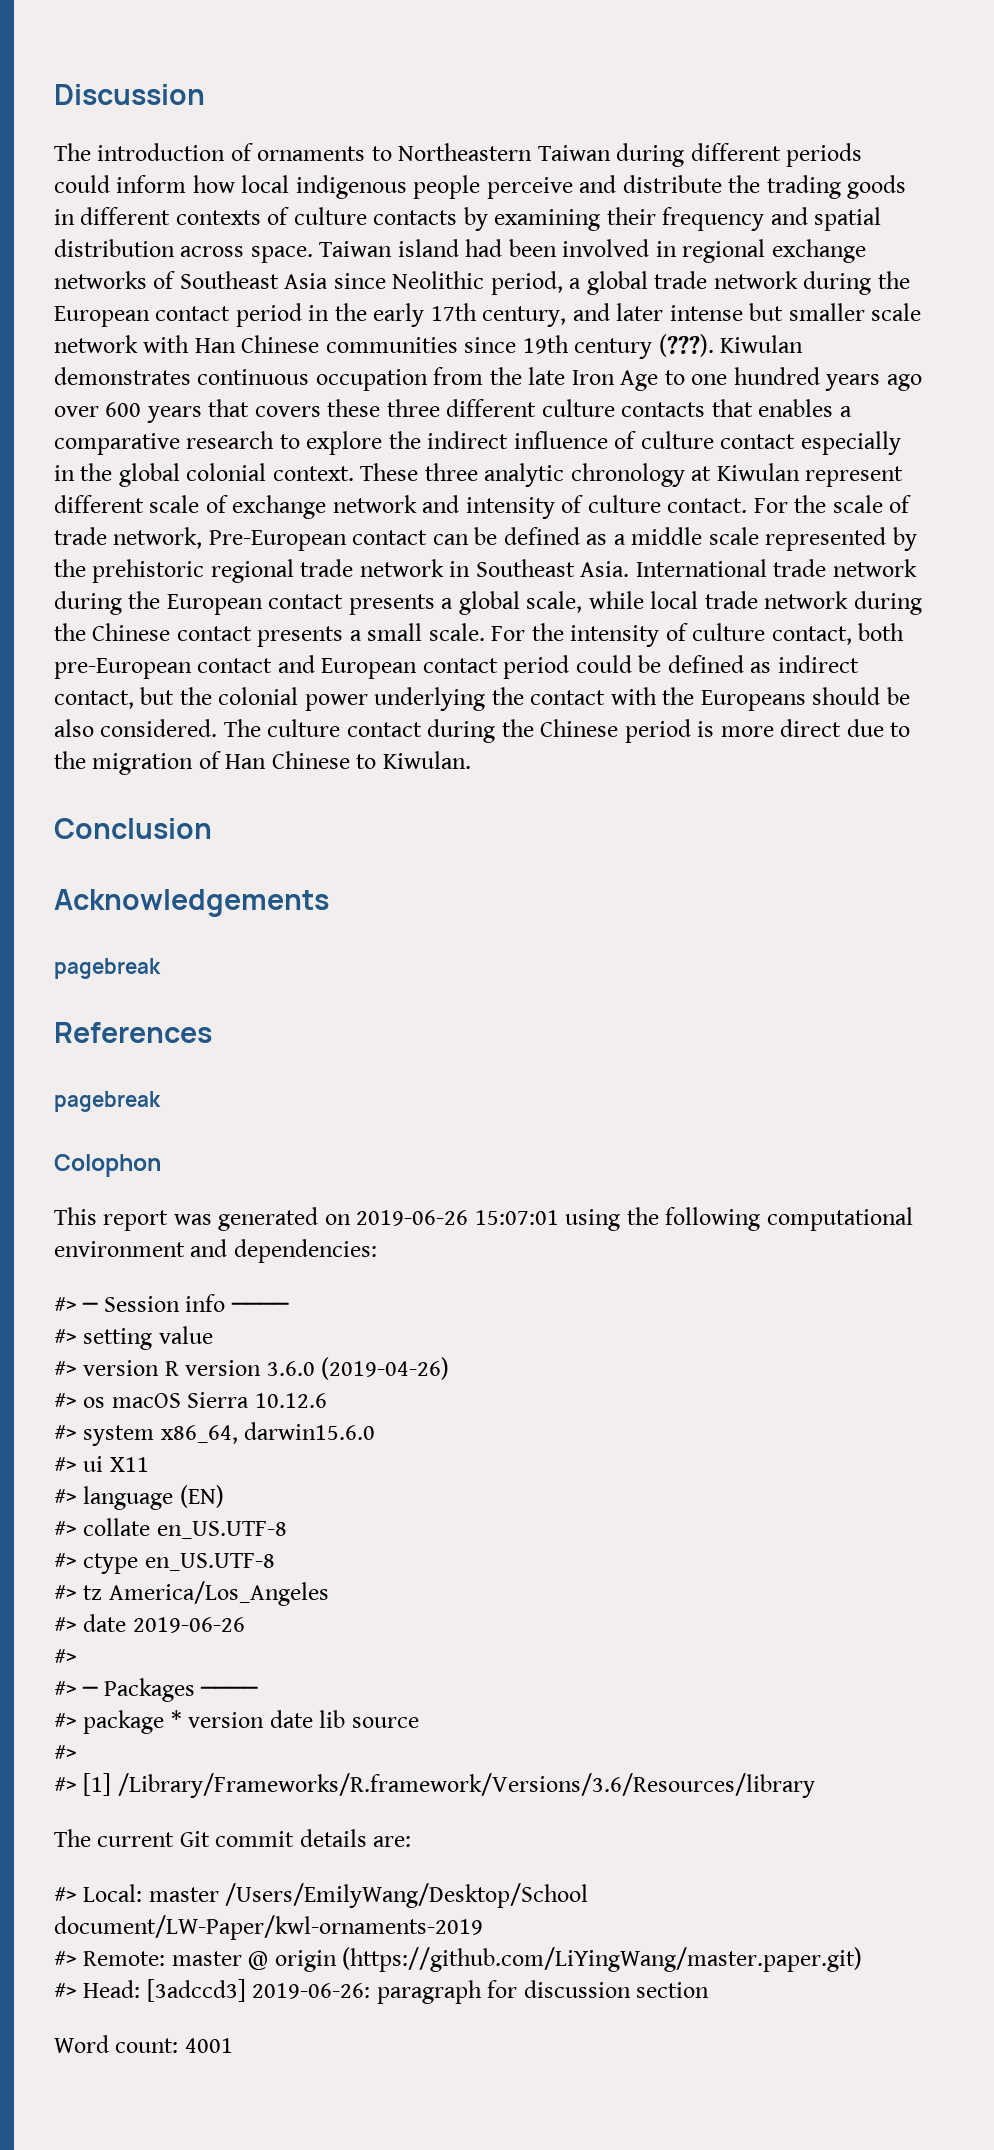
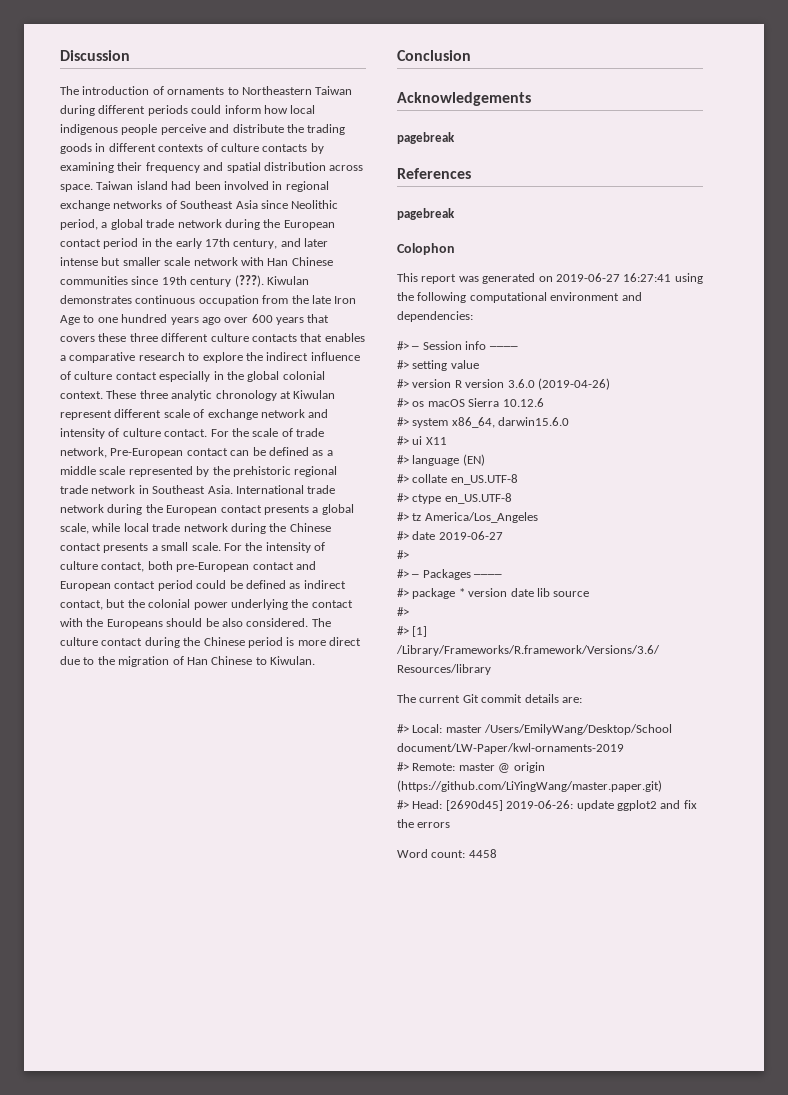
- This report was generated on 2019-06-26 15:07:01 using the following computational environment and dependencies:
+ This report was generated on 2019-06-27 16:27:41 using the following computational environment and dependencies:
- #> date 2019-06-26
+ #> date 2019-06-27
- #> Head: [3adccd3] 2019-06-26: paragraph for discussion section
+ #> Head: [2690d45] 2019-06-26: update ggplot2 and fix the errors
- Word count: 4001
+ Word count: 4458

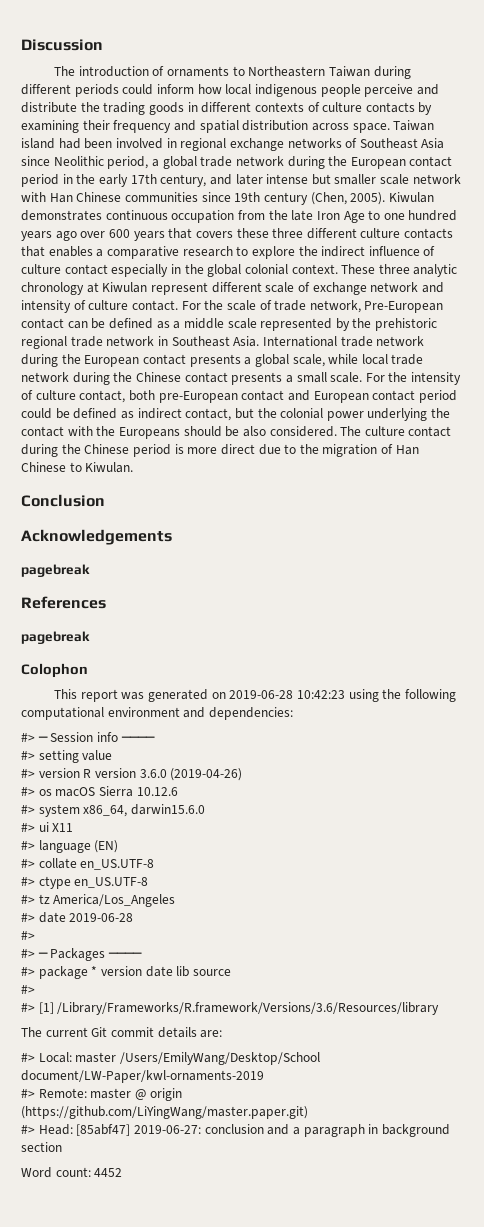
- Taiwan island had been involved in regional exchange networks of Southeast Asia since Neolithic period, a global trade network during the European contact period in the early 17th century, and later intense but smaller scale network with Han Chinese communities since 19th century (???).
+ Taiwan island had been involved in regional exchange networks of Southeast Asia since Neolithic period, a global trade network during the European contact period in the early 17th century, and later intense but smaller scale network with Han Chinese communities since 19th century (Chen, 2005).
- This report was generated on 2019-06-27 16:27:41 using the following computational environment and dependencies:
+ This report was generated on 2019-06-28 10:42:23 using the following computational environment and dependencies:
- #> date 2019-06-27
+ #> date 2019-06-28
- #> Head: [2690d45] 2019-06-26: update ggplot2 and fix the errors
+ #> Head: [85abf47] 2019-06-27: conclusion and a paragraph in background section
- Word count: 4458
+ Word count: 4452

